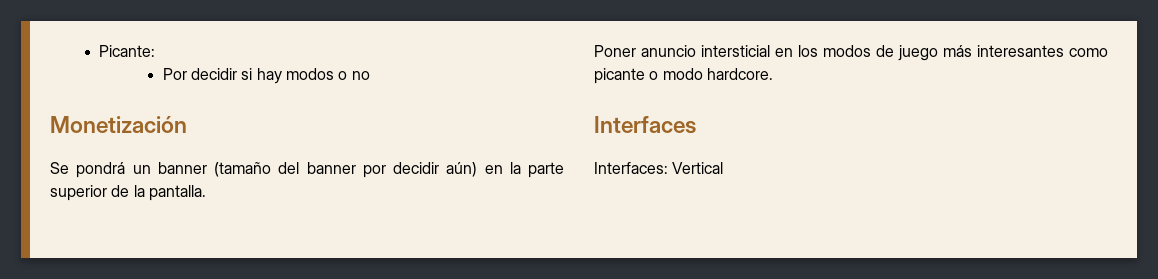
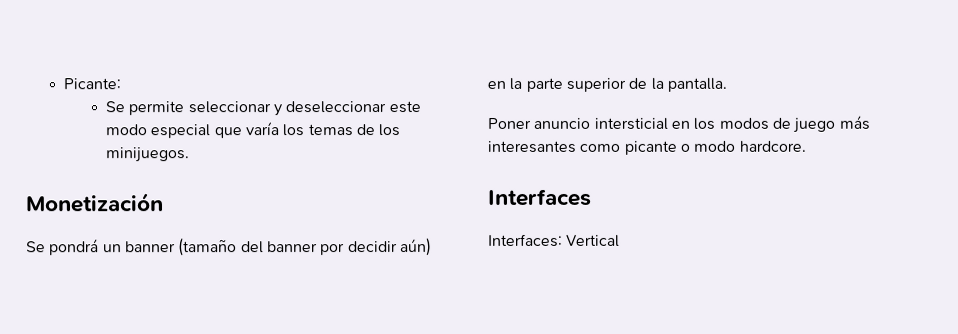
- Por decidir si hay modos o no
+ Se permite seleccionar y deseleccionar este modo especial que varía los temas de los minijuegos.

